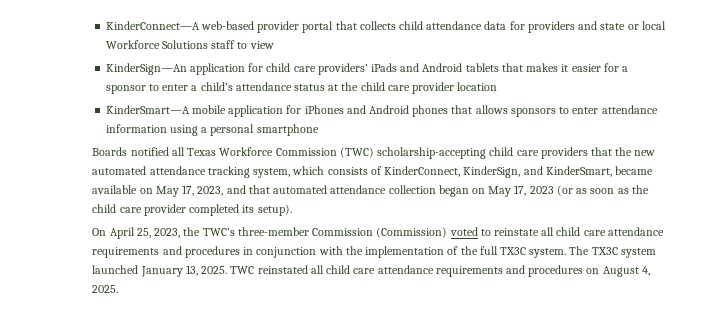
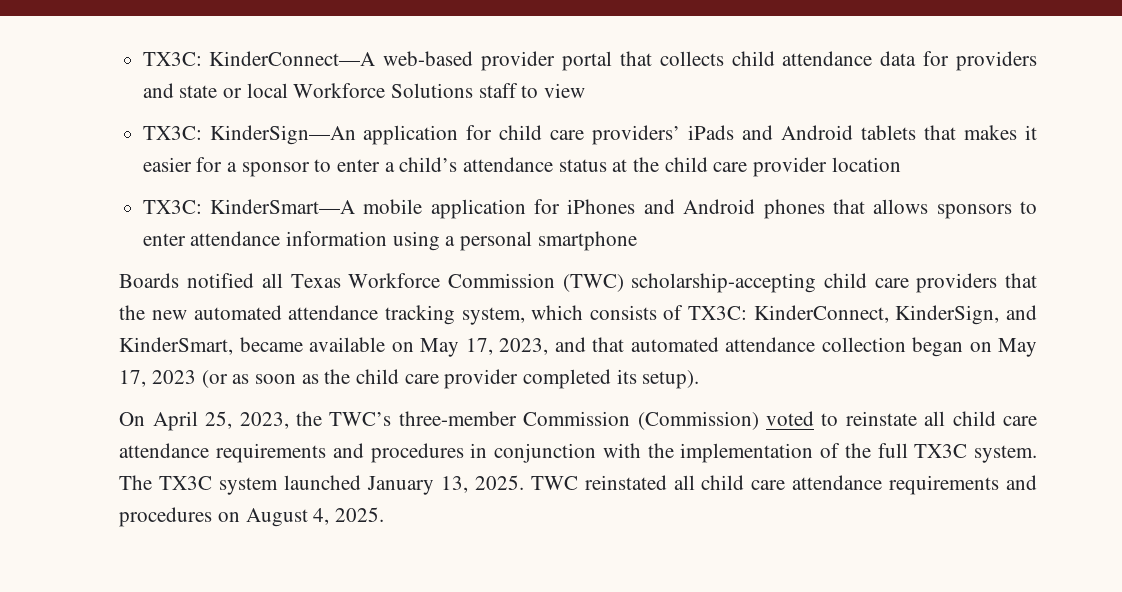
- KinderConnect—A web-based provider portal that collects child attendance data for providers and state or local Workforce Solutions staff to view
+ TX3C: KinderConnect—A web-based provider portal that collects child attendance data for providers and state or local Workforce Solutions staff to view
- KinderSign—An application for child care providers’ iPads and Android tablets that makes it easier for a sponsor to enter a child’s attendance status at the child care provider location
+ TX3C: KinderSign—An application for child care providers’ iPads and Android tablets that makes it easier for a sponsor to enter a child’s attendance status at the child care provider location
- KinderSmart—A mobile application for iPhones and Android phones that allows sponsors to enter attendance information using a personal smartphone
+ TX3C: KinderSmart—A mobile application for iPhones and Android phones that allows sponsors to enter attendance information using a personal smartphone
- Boards notified all Texas Workforce Commission (TWC) scholarship-accepting child care providers that the new automated attendance tracking system, which consists of KinderConnect, KinderSign, and KinderSmart, became available on May 17, 2023, and that automated attendance collection began on May 17, 2023 (or as soon as the child care provider completed its setup).
+ Boards notified all Texas Workforce Commission (TWC) scholarship-accepting child care providers that the new automated attendance tracking system, which consists of TX3C: KinderConnect, KinderSign, and KinderSmart, became available on May 17, 2023, and that automated attendance collection began on May 17, 2023 (or as soon as the child care provider completed its setup).

